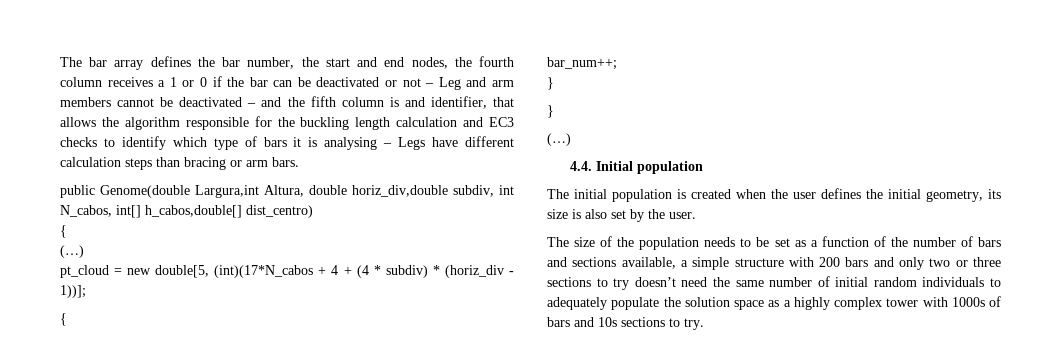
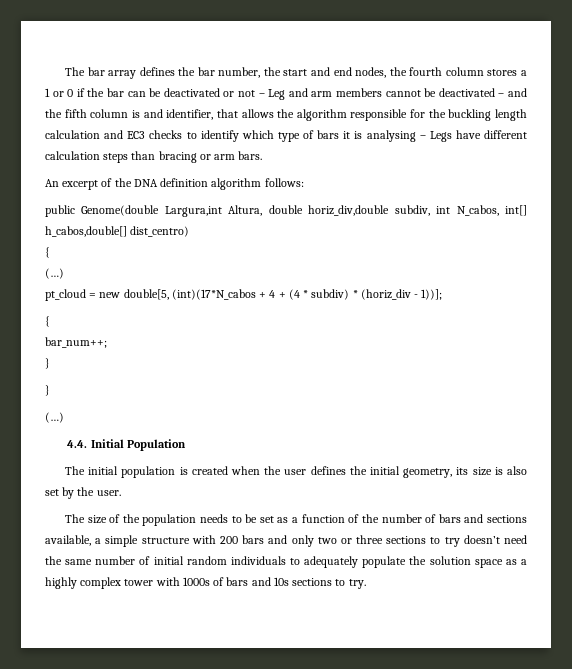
- The bar array defines the bar number, the start and end nodes, the fourth column receives a 1 or 0 if the bar can be deactivated or not – Leg and arm members cannot be deactivated – and the fifth column is and identifier, that allows the algorithm responsible for the buckling length calculation and EC3 checks to identify which type of bars it is analysing – Legs have different calculation steps than bracing or arm bars.
+ The bar array defines the bar number, the start and end nodes, the fourth column stores a 1 or 0 if the bar can be deactivated or not – Leg and arm members cannot be deactivated – and the fifth column is and identifier, that allows the algorithm responsible for the buckling length calculation and EC3 checks to identify which type of bars it is analysing – Legs have different calculation steps than bracing or arm bars.
+ An excerpt of the DNA definition algorithm follows:
- 4.4. Initial population
+ 4.4. Initial Population

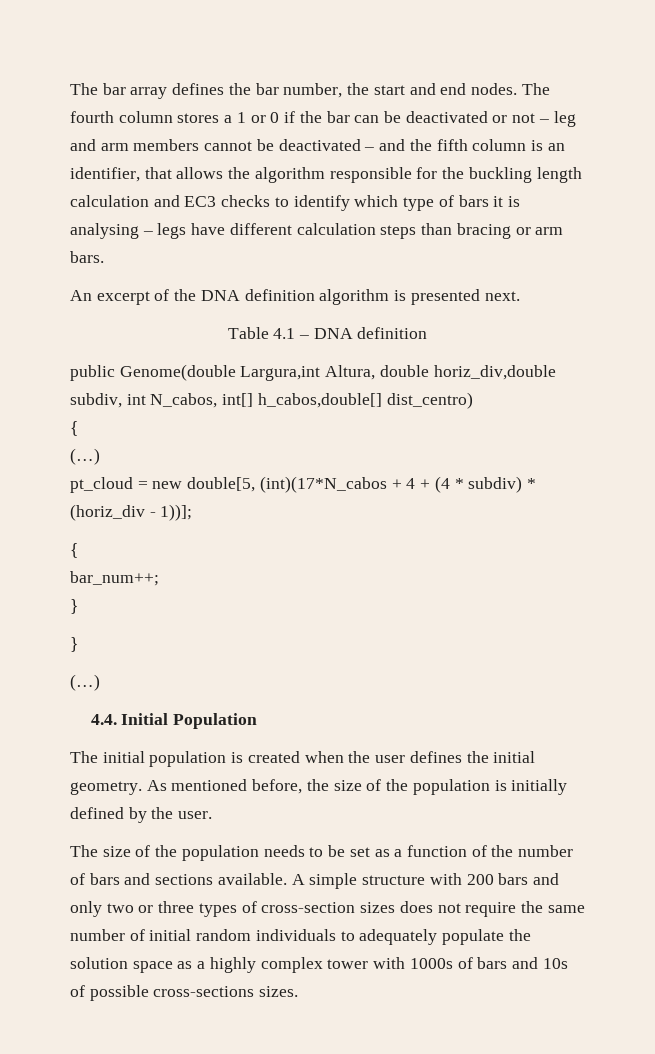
- The bar array defines the bar number, the start and end nodes, the fourth column stores a 1 or 0 if the bar can be deactivated or not – Leg and arm members cannot be deactivated – and the fifth column is and identifier, that allows the algorithm responsible for the buckling length calculation and EC3 checks to identify which type of bars it is analysing – Legs have different calculation steps than bracing or arm bars.
+ The bar array defines the bar number, the start and end nodes. The fourth column stores a 1 or 0 if the bar can be deactivated or not – leg and arm members cannot be deactivated – and the fifth column is an identifier, that allows the algorithm responsible for the buckling length calculation and EC3 checks to identify which type of bars it is analysing – legs have different calculation steps than bracing or arm bars.
- An excerpt of the DNA definition algorithm follows:
+ An excerpt of the DNA definition algorithm is presented next.
+ Table 4.1 – DNA definition
- The initial population is created when the user defines the initial geometry, its size is also set by the user.
+ The initial population is created when the user defines the initial geometry. As mentioned before, the size of the population is initially defined by the user.
- The size of the population needs to be set as a function of the number of bars and sections available, a simple structure with 200 bars and only two or three sections to try doesn’t need the same number of initial random individuals to adequately populate the solution space as a highly complex tower with 1000s of bars and 10s sections to try.
+ The size of the population needs to be set as a function of the number of bars and sections available. A simple structure with 200 bars and only two or three types of cross-section sizes does not require the same number of initial random individuals to adequately populate the solution space as a highly complex tower with 1000s of bars and 10s of possible cross-sections sizes.

